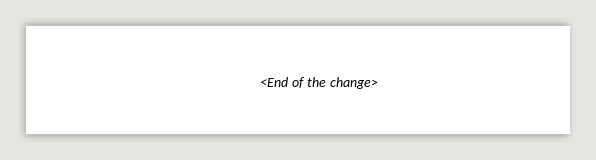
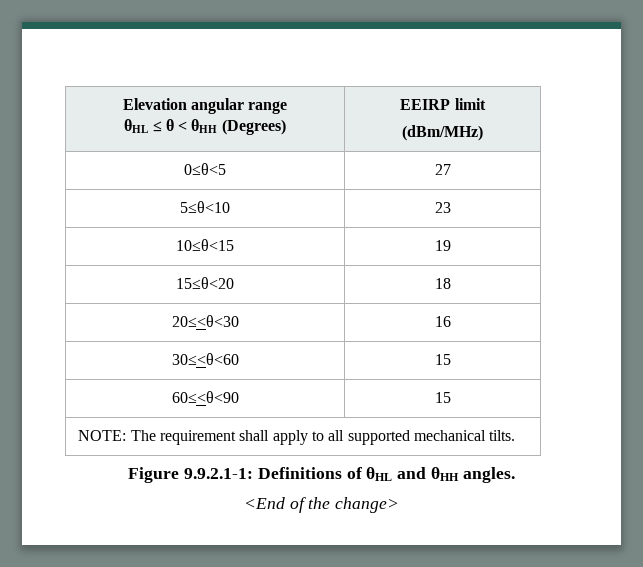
+ Elevation angular range
+ θHL ≤ θ < θHH (Degrees) | EEIRP limit
+ (dBm/MHz)
+ 0≤θ<5 | 27
+ 5≤θ<10 | 23
+ 10≤θ<15 | 19
+ 15≤θ<20 | 18
+ 20≤<θ<30 | 16
+ 30≤<θ<60 | 15
+ 60≤<θ<90 | 15
+ NOTE: The requirement shall apply to all supported mechanical tilts.
+ Figure 9.9.2.1-1: Definitions of θHL and θHH angles.

